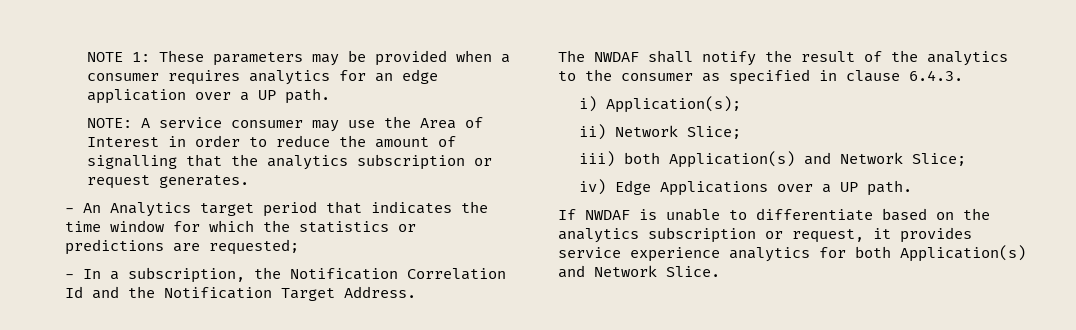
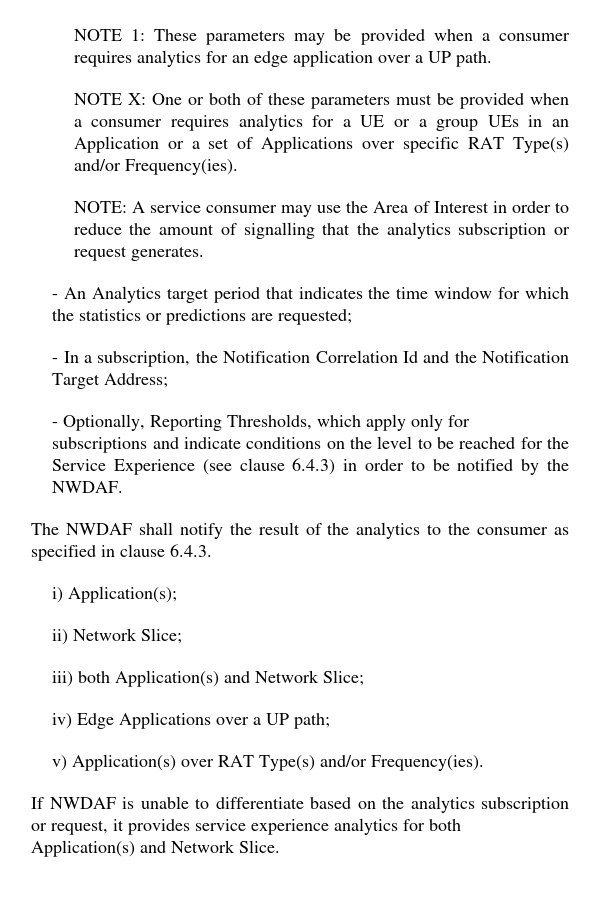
+ NOTE X: One or both of these parameters must be provided when a consumer requires analytics for a UE or a group UEs in an Application or a set of Applications over specific RAT Type(s) and/or Frequency(ies).
- - In a subscription, the Notification Correlation Id and the Notification Target Address.
+ - In a subscription, the Notification Correlation Id and the Notification Target Address;
+ - Optionally, Reporting Thresholds, which apply only for subscriptions and indicate conditions on the level to be reached for the Service Experience (see clause 6.4.3) in order to be notified by the NWDAF.
- iv) Edge Applications over a UP path.
+ iv) Edge Applications over a UP path;
+ v) Application(s) over RAT Type(s) and/or Frequency(ies).

